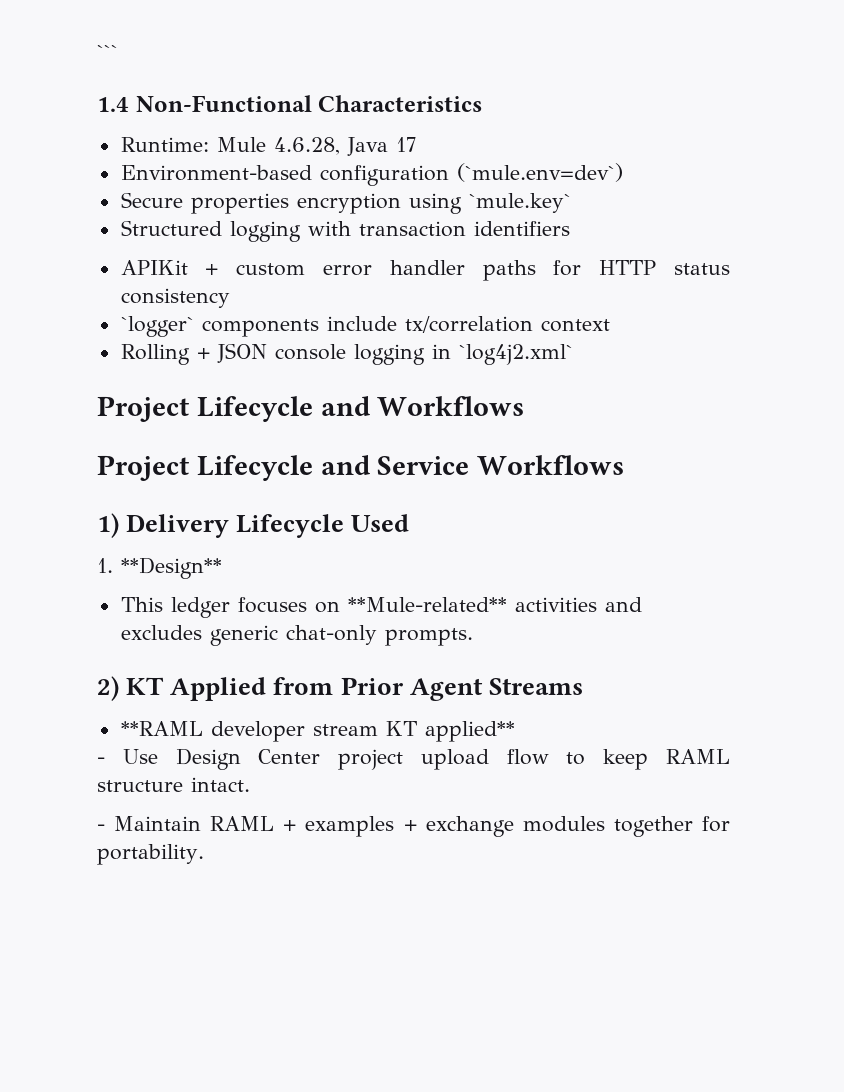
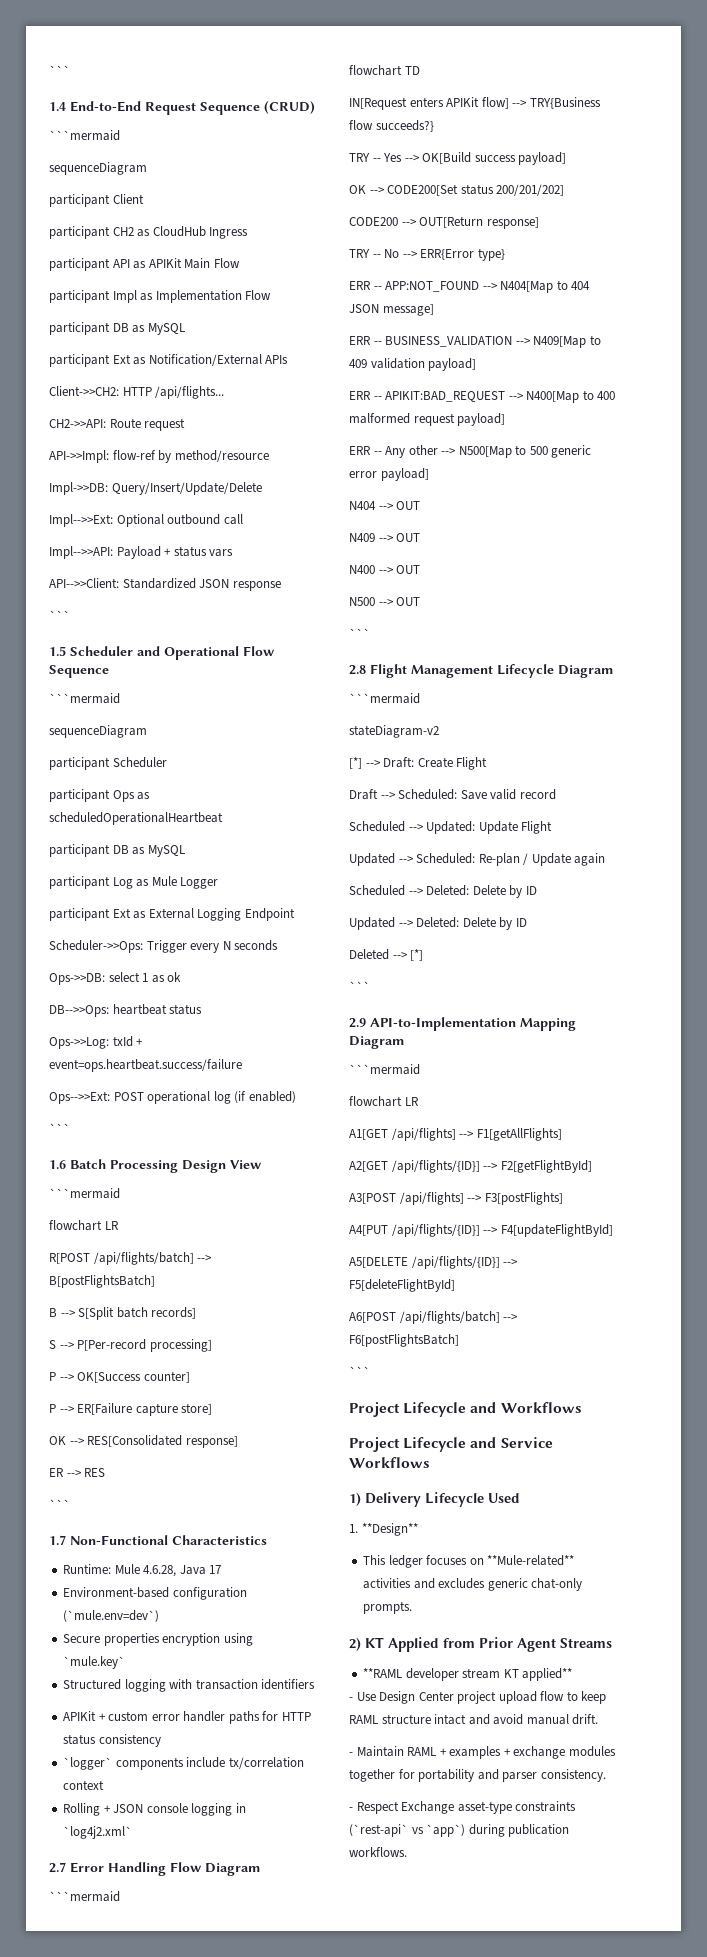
- 1.4 Non-Functional Characteristics
+ 1.4 End-to-End Request Sequence (CRUD)
+ ```mermaid
+ sequenceDiagram
+ participant Client
+ participant CH2 as CloudHub Ingress
+ participant API as APIKit Main Flow
+ participant Impl as Implementation Flow
+ participant DB as MySQL
+ participant Ext as Notification/External APIs
+ Client->>CH2: HTTP /api/flights...
+ CH2->>API: Route request
+ API->>Impl: flow-ref by method/resource
+ Impl->>DB: Query/Insert/Update/Delete
+ Impl-->>Ext: Optional outbound call
+ Impl-->>API: Payload + status vars
+ API-->>Client: Standardized JSON response
+ ```
+ 1.5 Scheduler and Operational Flow Sequence
+ ```mermaid
+ sequenceDiagram
+ participant Scheduler
+ participant Ops as scheduledOperationalHeartbeat
+ participant DB as MySQL
+ participant Log as Mule Logger
+ participant Ext as External Logging Endpoint
+ Scheduler->>Ops: Trigger every N seconds
+ Ops->>DB: select 1 as ok
+ DB-->>Ops: heartbeat status
+ Ops->>Log: txId + event=ops.heartbeat.success/failure
+ Ops-->>Ext: POST operational log (if enabled)
+ ```
+ 1.6 Batch Processing Design View
+ ```mermaid
+ flowchart LR
+ R[POST /api/flights/batch] --> B[postFlightsBatch]
+ B --> S[Split batch records]
+ S --> P[Per-record processing]
+ P --> OK[Success counter]
+ P --> ER[Failure capture store]
+ OK --> RES[Consolidated response]
+ ER --> RES
+ ```
+ 1.7 Non-Functional Characteristics
+ 2.7 Error Handling Flow Diagram
+ ```mermaid
+ flowchart TD
+ IN[Request enters APIKit flow] --> TRY{Business flow succeeds?}
+ TRY -- Yes --> OK[Build success payload]
+ OK --> CODE200[Set status 200/201/202]
+ CODE200 --> OUT[Return response]
+ TRY -- No --> ERR{Error type}
+ ERR -- APP:NOT_FOUND --> N404[Map to 404 JSON message]
+ ERR -- BUSINESS_VALIDATION --> N409[Map to 409 validation payload]
+ ERR -- APIKIT:BAD_REQUEST --> N400[Map to 400 malformed request payload]
+ ERR -- Any other --> N500[Map to 500 generic error payload]
+ N404 --> OUT
+ N409 --> OUT
+ N400 --> OUT
+ N500 --> OUT
+ ```
+ 2.8 Flight Management Lifecycle Diagram
+ ```mermaid
+ stateDiagram-v2
+ [*] --> Draft: Create Flight
+ Draft --> Scheduled: Save valid record
+ Scheduled --> Updated: Update Flight
+ Updated --> Scheduled: Re-plan / Update again
+ Scheduled --> Deleted: Delete by ID
+ Updated --> Deleted: Delete by ID
+ Deleted --> [*]
+ ```
+ 2.9 API-to-Implementation Mapping Diagram
+ ```mermaid
+ flowchart LR
+ A1[GET /api/flights] --> F1[getAllFlights]
+ A2[GET /api/flights/{ID}] --> F2[getFlightById]
+ A3[POST /api/flights] --> F3[postFlights]
+ A4[PUT /api/flights/{ID}] --> F4[updateFlightById]
+ A5[DELETE /api/flights/{ID}] --> F5[deleteFlightById]
+ A6[POST /api/flights/batch] --> F6[postFlightsBatch]
+ ```
- - Use Design Center project upload flow to keep RAML structure intact.
+ - Use Design Center project upload flow to keep RAML structure intact and avoid manual drift.
- - Maintain RAML + examples + exchange modules together for portability.
+ - Maintain RAML + examples + exchange modules together for portability and parser consistency.
+ - Respect Exchange asset-type constraints (`rest-api` vs `app`) during publication workflows.

